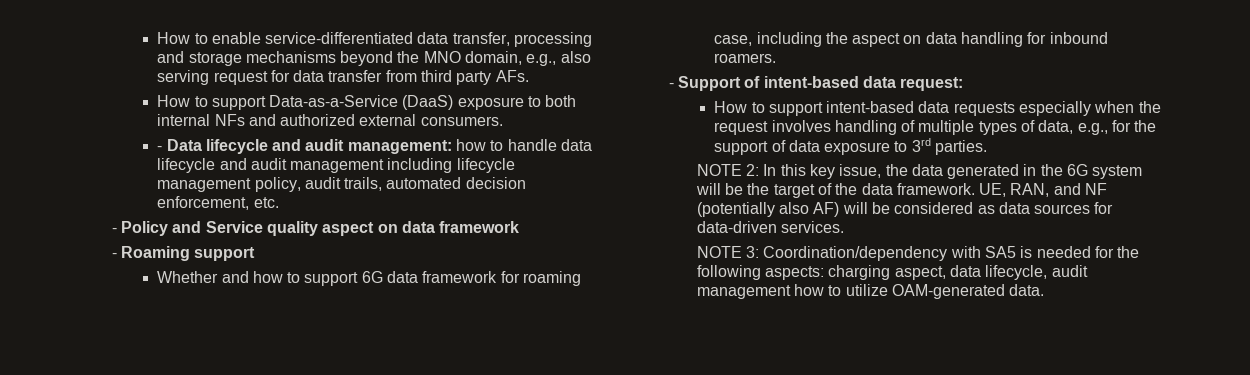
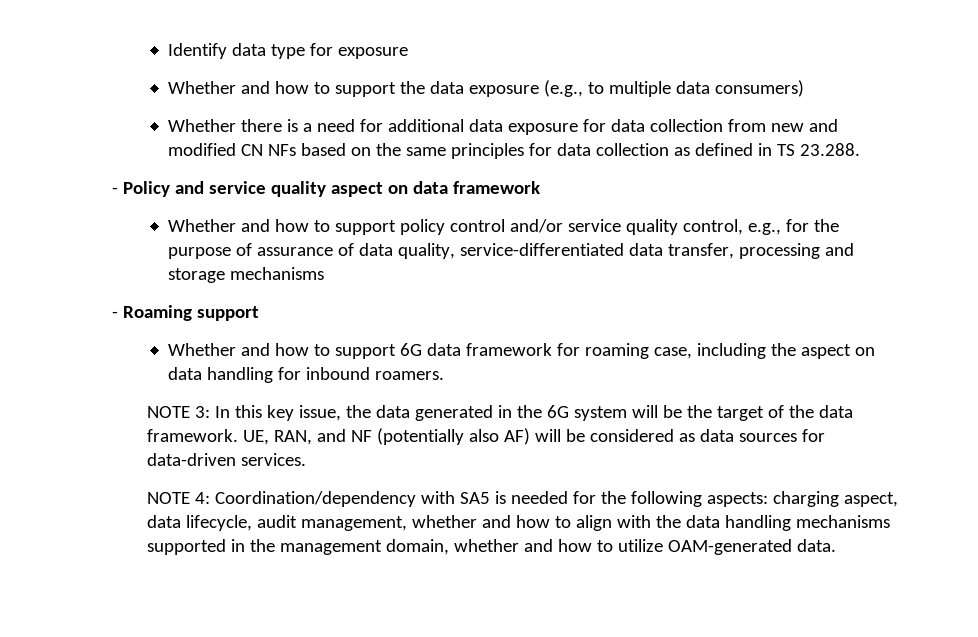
- How to enable service-differentiated data transfer, processing and storage mechanisms beyond the MNO domain, e.g., also serving request for data transfer from third party AFs.
- How to support Data-as-a-Service (DaaS) exposure to both internal NFs and authorized external consumers.
- - Data lifecycle and audit management: how to handle data lifecycle and audit management including lifecycle management policy, audit trails, automated decision enforcement, etc.
- - Policy and Service quality aspect on data framework
+ Identify data type for exposure
+ Whether and how to support the data exposure (e.g., to multiple data consumers)
+ Whether there is a need for additional data exposure for data collection from new and modified CN NFs based on the same principles for data collection as defined in TS 23.288.
+ - Policy and service quality aspect on data framework
+ Whether and how to support policy control and/or service quality control, e.g., for the purpose of assurance of data quality, service-differentiated data transfer, processing and storage mechanisms
- - Support of intent-based data request:
- How to support intent-based data requests especially when the request involves handling of multiple types of data, e.g., for the support of data exposure to 3rd parties.
- NOTE 2: In this key issue, the data generated in the 6G system will be the target of the data framework.
+ NOTE 3: In this key issue, the data generated in the 6G system will be the target of the data framework.
- NOTE 3: Coordination/dependency with SA5 is needed for the following aspects: charging aspect, data lifecycle, audit management how to utilize OAM-generated data.
+ NOTE 4: Coordination/dependency with SA5 is needed for the following aspects: charging aspect, data lifecycle, audit management, whether and how to align with the data handling mechanisms supported in the management domain, whether and how to utilize OAM-generated data.

